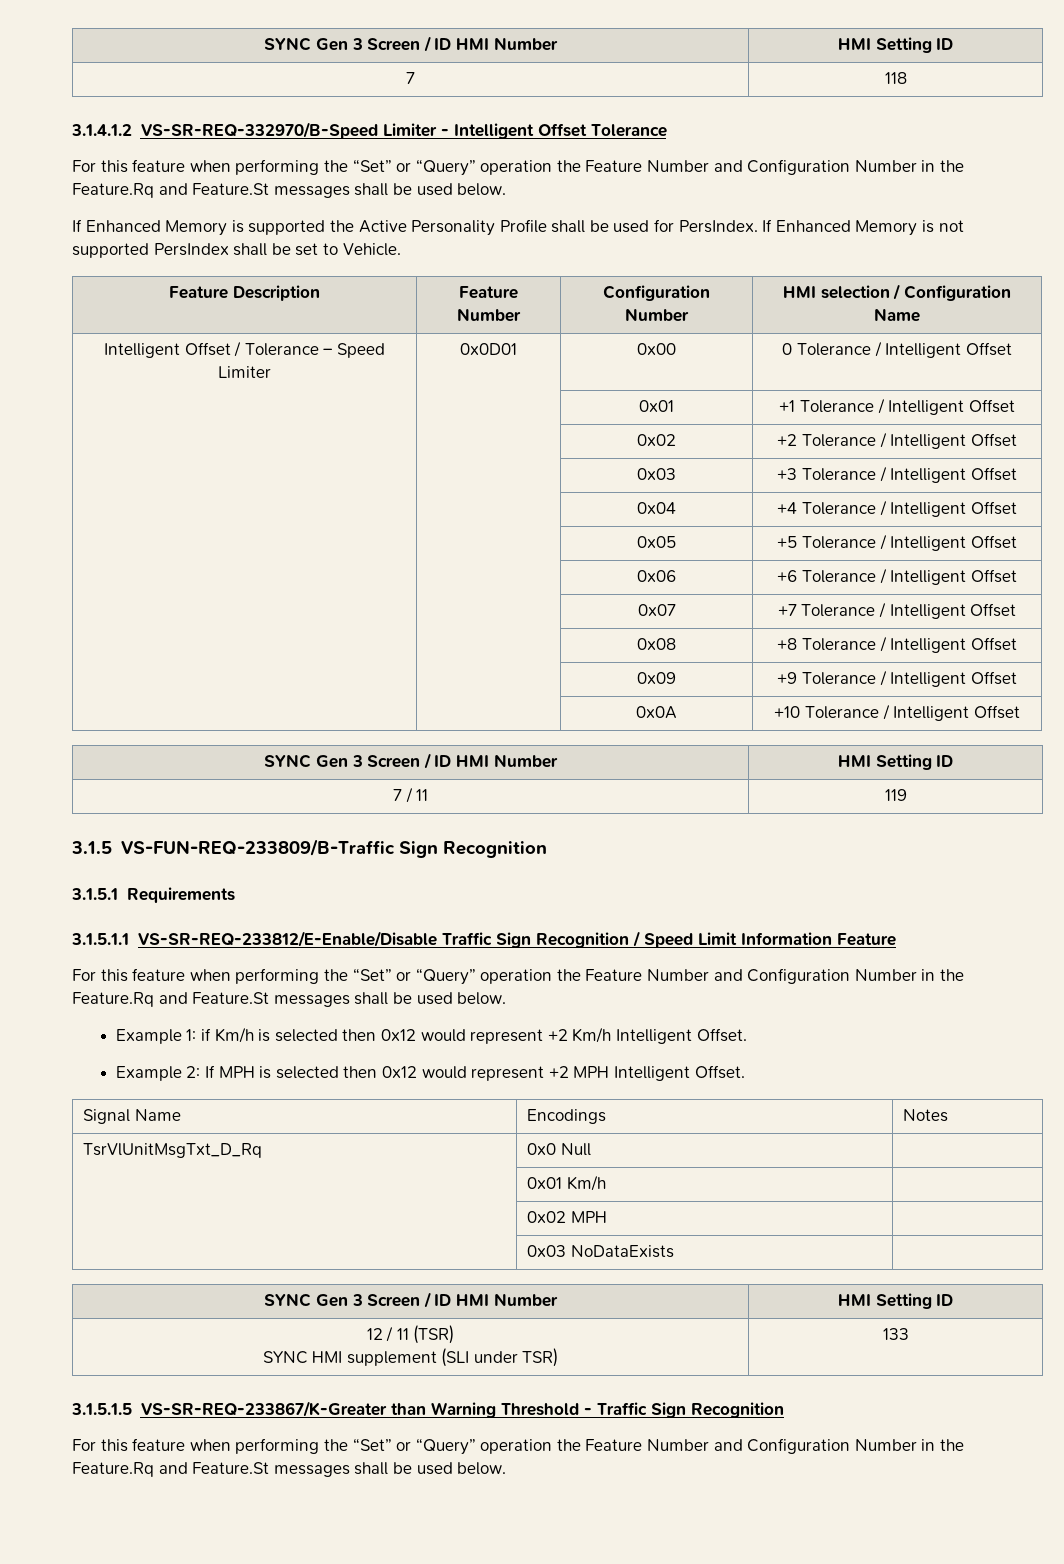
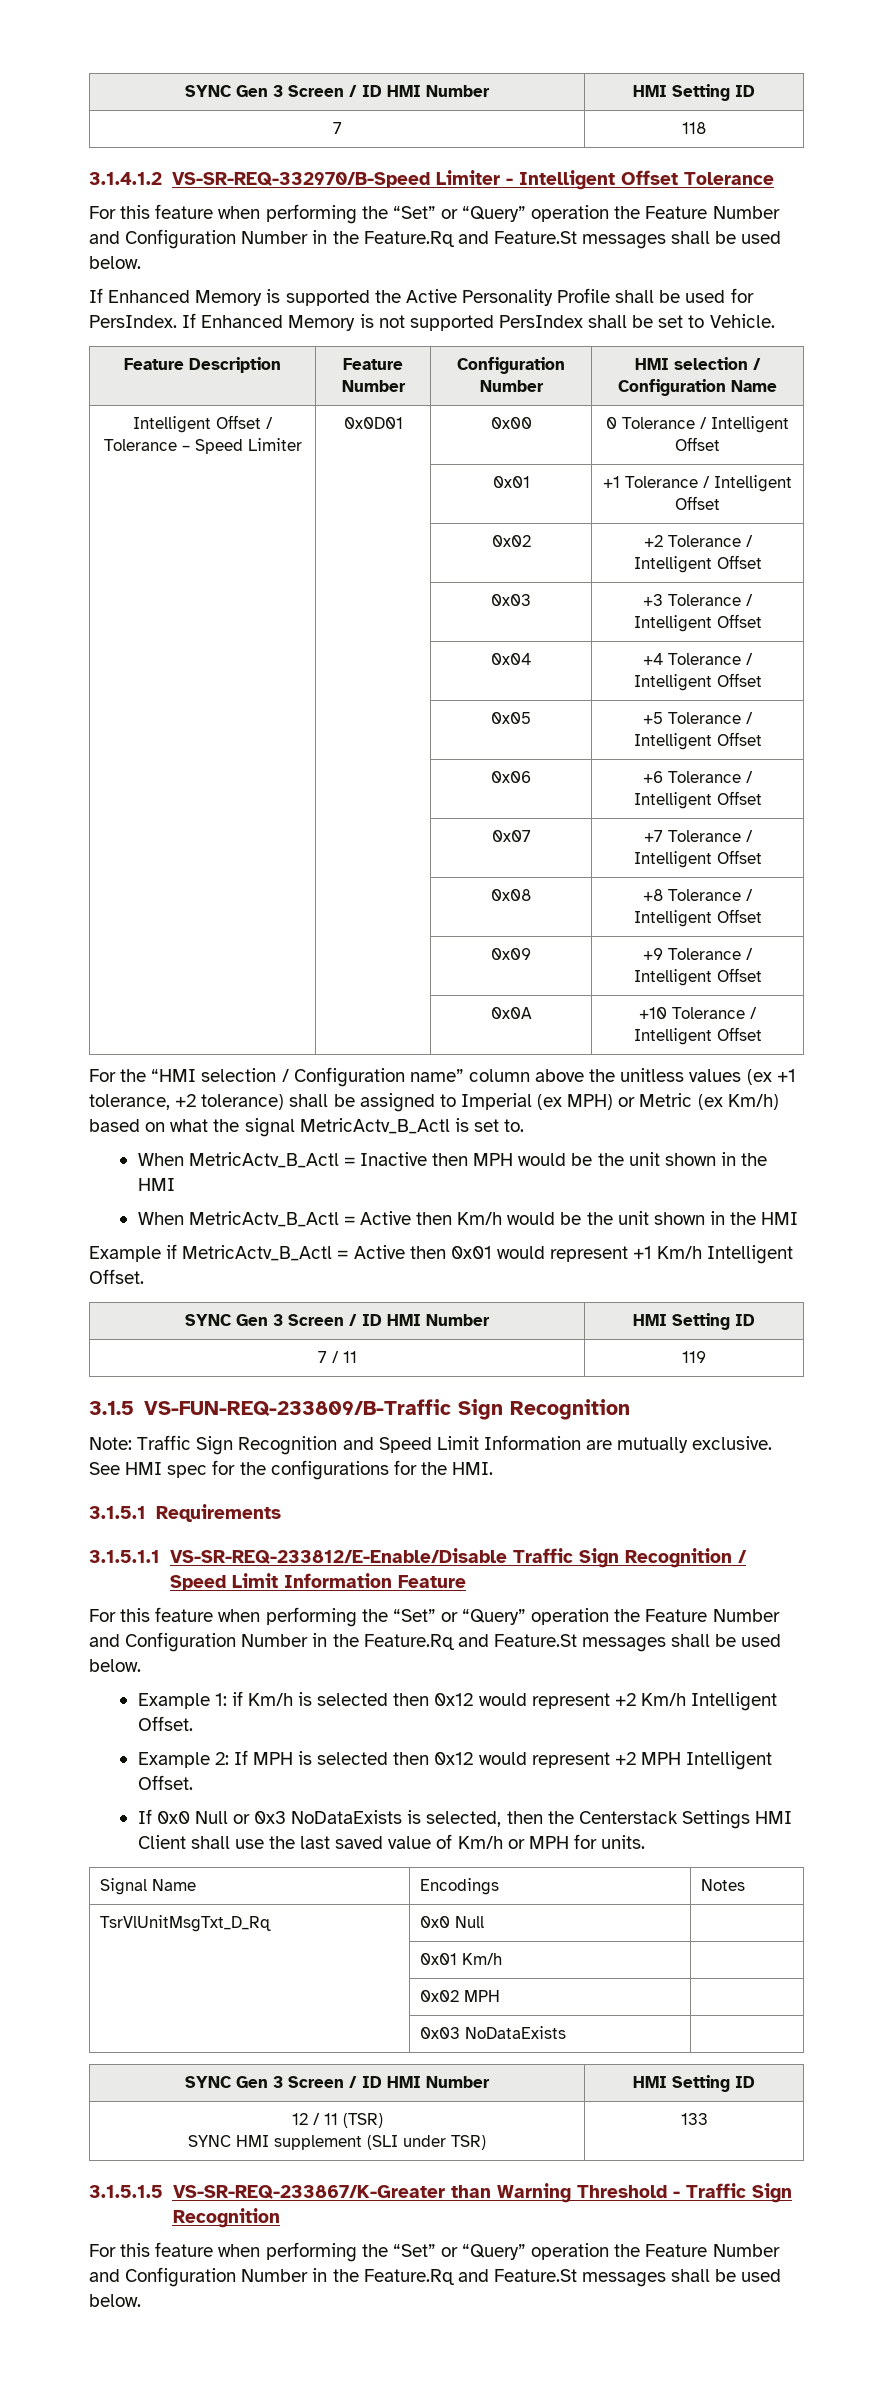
+ For the “HMI selection / Configuration name” column above the unitless values (ex +1 tolerance, +2 tolerance) shall be assigned to Imperial (ex MPH) or Metric (ex Km/h) based on what the signal MetricActv_B_Actl is set to.
+ When MetricActv_B_Actl = Inactive then MPH would be the unit shown in the HMI
+ When MetricActv_B_Actl = Active then Km/h would be the unit shown in the HMI
+ Example if MetricActv_B_Actl = Active then 0x01 would represent +1 Km/h Intelligent Offset.
+ Note: Traffic Sign Recognition and Speed Limit Information are mutually exclusive. See HMI spec for the configurations for the HMI.
+ If 0x0 Null or 0x3 NoDataExists is selected, then the Centerstack Settings HMI Client shall use the last saved value of Km/h or MPH for units.

